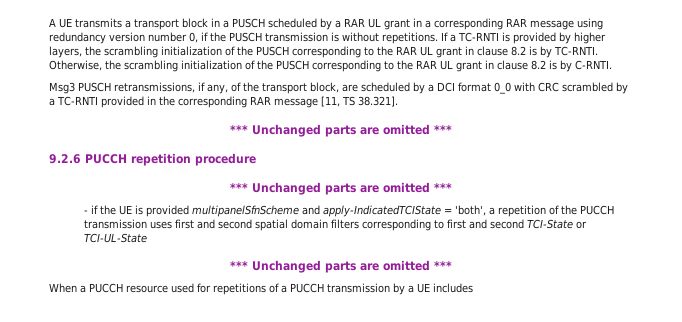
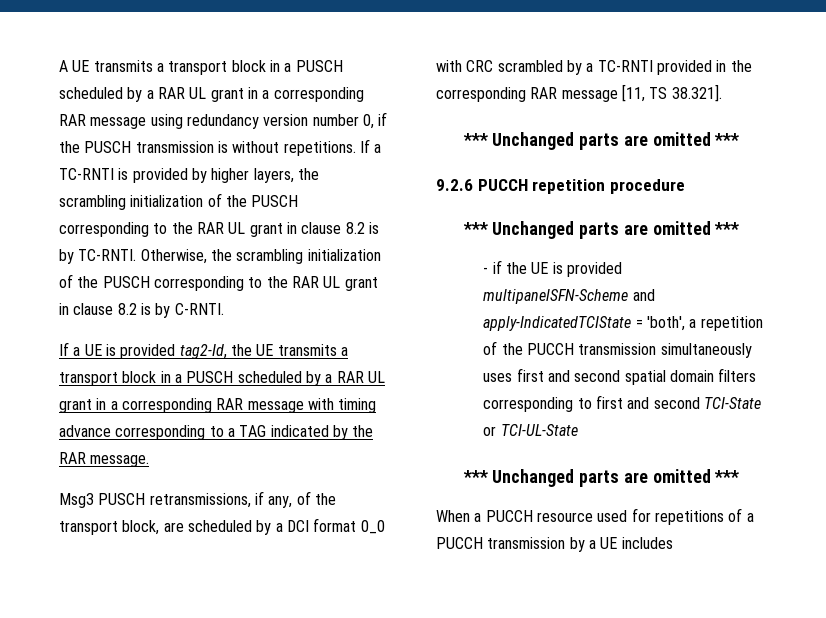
+ If a UE is provided tag2-Id, the UE transmits a transport block in a PUSCH scheduled by a RAR UL grant in a corresponding RAR message with timing advance corresponding to a TAG indicated by the RAR message.
- - if the UE is provided multipanelSfnScheme and apply-IndicatedTCIState = 'both', a repetition of the PUCCH transmission uses first and second spatial domain filters corresponding to first and second TCI-State or TCI-UL-State
+ - if the UE is provided multipanelSFN-Scheme and apply-IndicatedTCIState = 'both', a repetition of the PUCCH transmission simultaneously uses first and second spatial domain filters corresponding to first and second TCI-State or TCI-UL-State

